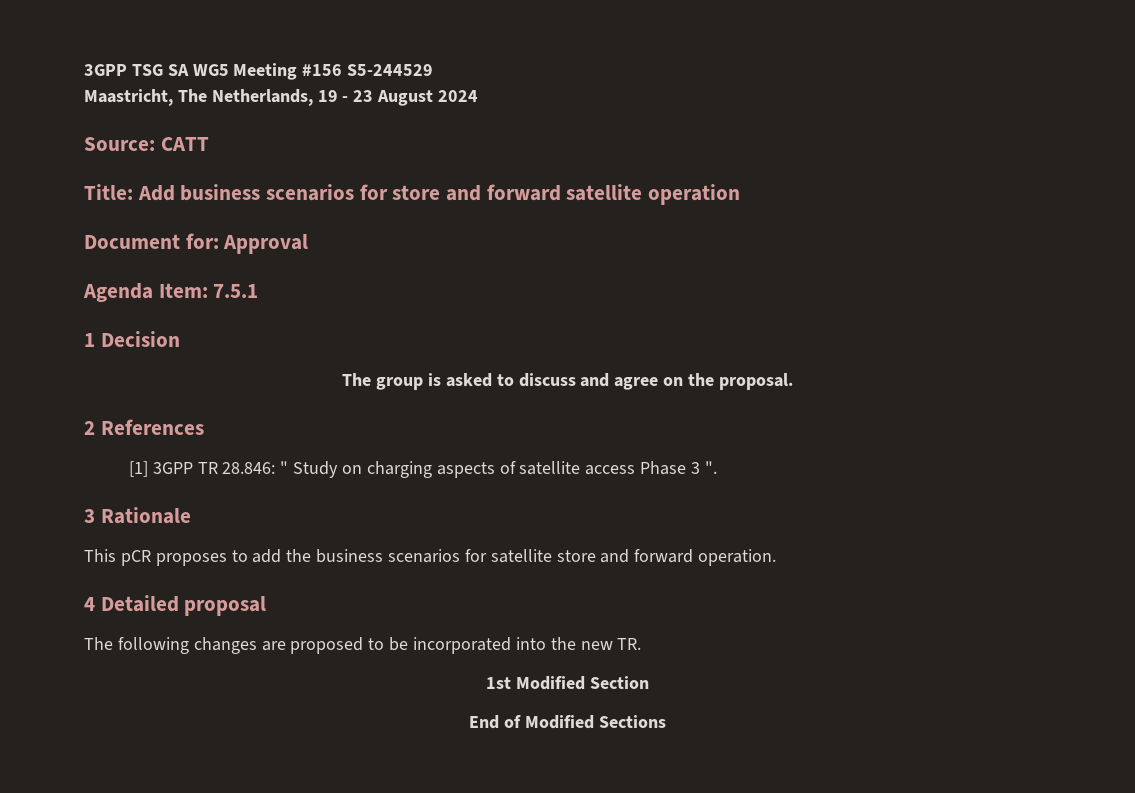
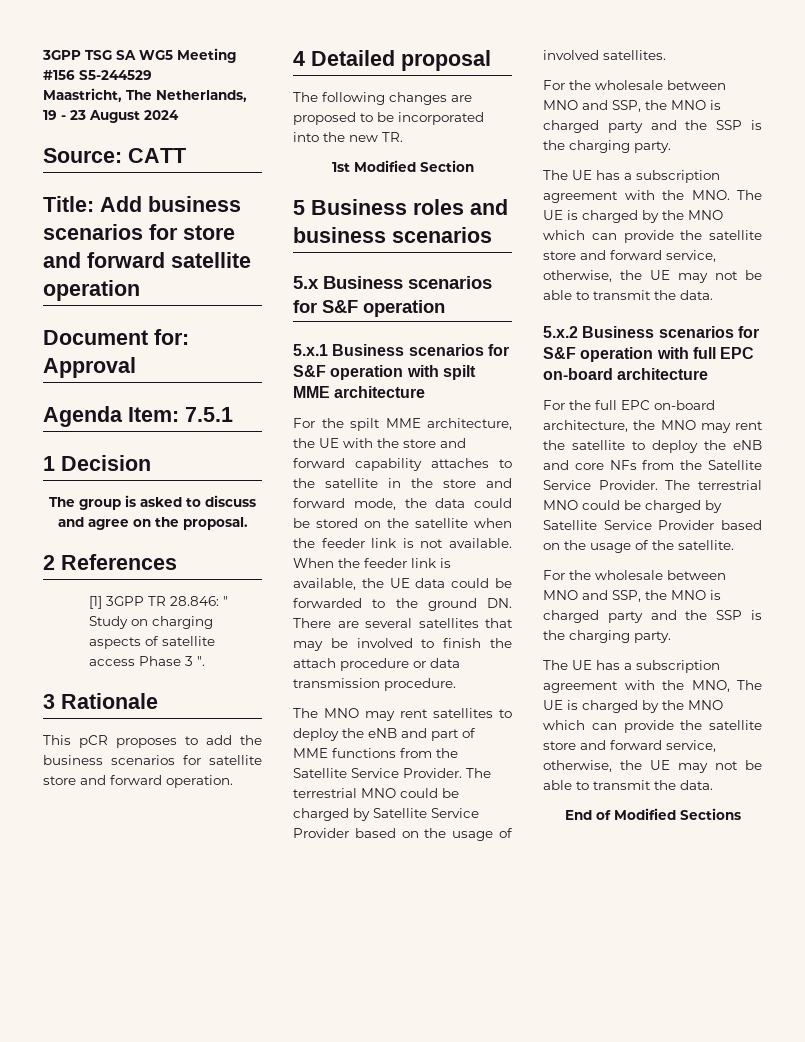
+ 5 Business roles and business scenarios
+ 5.x Business scenarios for S&F operation
+ 5.x.1 Business scenarios for S&F operation with spilt MME architecture
+ For the spilt MME architecture, the UE with the store and forward capability attaches to the satellite in the store and forward mode, the data could be stored on the satellite when the feeder link is not available. When the feeder link is available, the UE data could be forwarded to the ground DN. There are several satellites that may be involved to finish the attach procedure or data transmission procedure.
+ The MNO may rent satellites to deploy the eNB and part of MME functions from the Satellite Service Provider. The terrestrial MNO could be charged by Satellite Service Provider based on the usage of involved satellites.
+ For the wholesale between MNO and SSP, the MNO is charged party and the SSP is the charging party.
+ The UE has a subscription agreement with the MNO. The UE is charged by the MNO which can provide the satellite store and forward service, otherwise, the UE may not be able to transmit the data.
+ 5.x.2 Business scenarios for S&F operation with full EPC on-board architecture
+ For the full EPC on-board architecture, the MNO may rent the satellite to deploy the eNB and core NFs from the Satellite Service Provider. The terrestrial MNO could be charged by Satellite Service Provider based on the usage of the satellite.
+ For the wholesale between MNO and SSP, the MNO is charged party and the SSP is the charging party.
+ The UE has a subscription agreement with the MNO, The UE is charged by the MNO which can provide the satellite store and forward service, otherwise, the UE may not be able to transmit the data.

